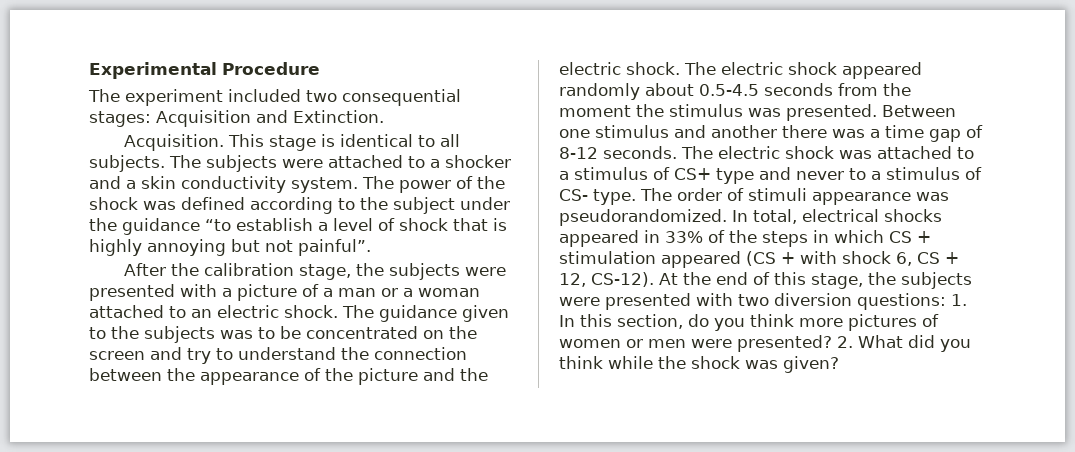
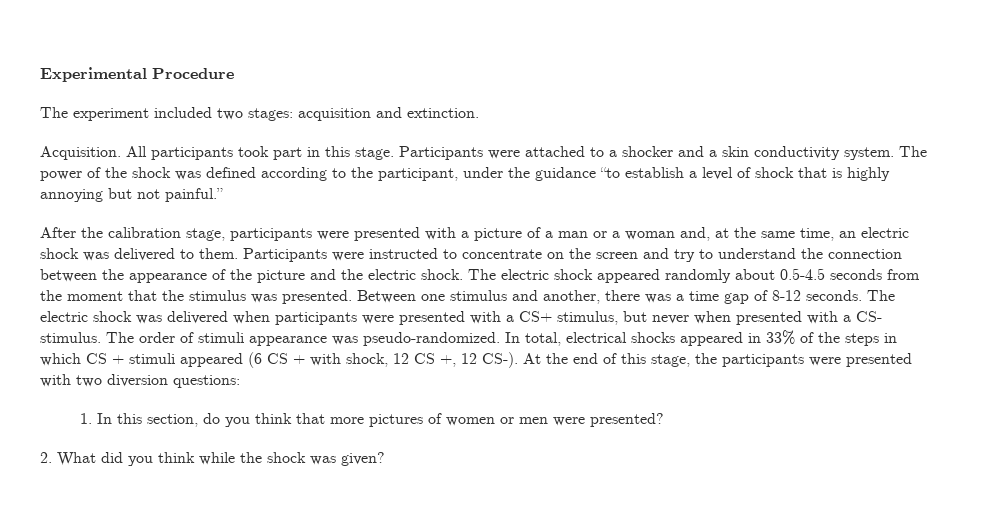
- The experiment included two consequential stages: Acquisition and Extinction.
- Acquisition. This stage is identical to all subjects. The subjects were attached to a shocker and a skin conductivity system.
+ The experiment included two stages: acquisition and extinction.
+ Acquisition. All participants took part in this stage. Participants were attached to a shocker and a skin conductivity system.
- The power of the shock was defined according to the subject under the guidance “to establish a level of shock that is highly annoying but not painful”.
+ The power of the shock was defined according to the participant, under the guidance “to establish a level of shock that is highly annoying but not painful.”
- After the calibration stage, the subjects were presented with a picture of a man or a woman attached to an electric shock. The guidance given to the subjects was to be concentrated on the screen and try to understand the connection between the appearance of the picture and the electric shock.
+ After the calibration stage, participants were presented with a picture of a man or a woman and, at the same time, an electric shock was delivered to them. Participants were instructed to concentrate on the screen and try to understand the connection between the appearance of the picture and the electric shock.
- The electric shock appeared randomly about 0.5-4.5 seconds from the moment the stimulus was presented.
+ The electric shock appeared randomly about 0.5-4.5 seconds from the moment that the stimulus was presented.
- Between one stimulus and another there was a time gap of 8-12 seconds.
+ Between one stimulus and another, there was a time gap of 8-12 seconds.
- The electric shock was attached to a stimulus of CS+ type and never to a stimulus of CS- type.
+ The electric shock was delivered when participants were presented with a CS+ stimulus, but never when presented with a CS- stimulus.
- The order of stimuli appearance was pseudorandomized.
+ The order of stimuli appearance was pseudo-randomized.
- In total, electrical shocks appeared in 33% of the steps in which CS + stimulation appeared (CS + with shock 6, CS + 12, CS-12).
+ In total, electrical shocks appeared in 33% of the steps in which CS + stimuli appeared (6 CS + with shock, 12 CS +, 12 CS-).
- At the end of this stage, the subjects were presented with two diversion questions: 1. In this section, do you think more pictures of women or men were presented? 2. What did you think while the shock was given?
+ At the end of this stage, the participants were presented with two diversion questions:
+ 1. In this section, do you think that more pictures of women or men were presented?
+ 2. What did you think while the shock was given?

